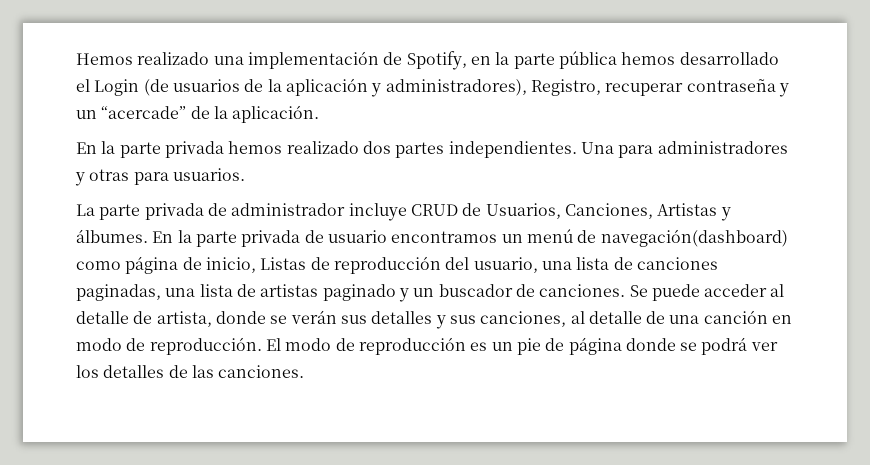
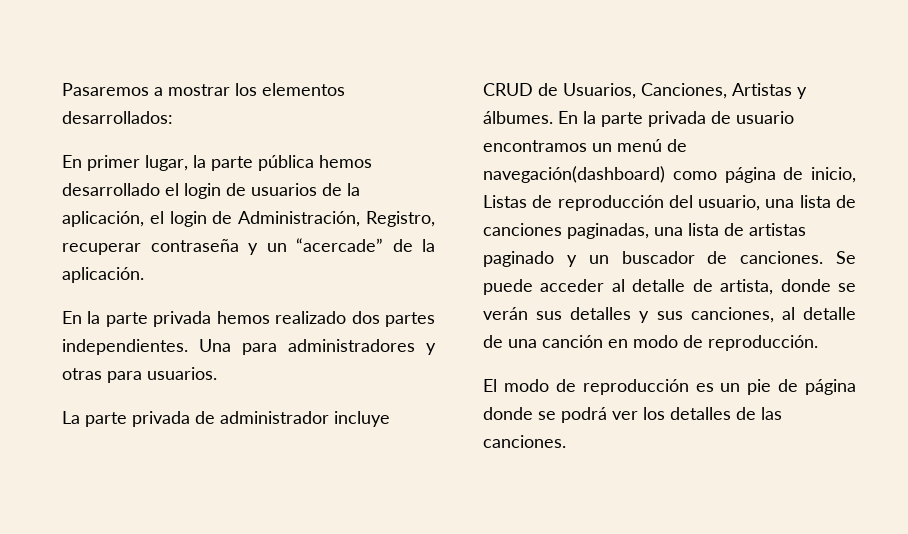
- Hemos realizado una implementación de Spotify, en la parte pública hemos desarrollado el Login (de usuarios de la aplicación y administradores), Registro, recuperar contraseña y un “acercade” de la aplicación.
+ Pasaremos a mostrar los elementos desarrollados:
+ En primer lugar, la parte pública hemos desarrollado el login de usuarios de la aplicación, el login de Administración, Registro, recuperar contraseña y un “acercade” de la aplicación.
- Se puede acceder al detalle de artista, donde se verán sus detalles y sus canciones, al detalle de una canción en modo de reproducción. El modo de reproducción es un pie de página donde se podrá ver los detalles de las canciones.
+ Se puede acceder al detalle de artista, donde se verán sus detalles y sus canciones, al detalle de una canción en modo de reproducción.
+ El modo de reproducción es un pie de página donde se podrá ver los detalles de las canciones.

